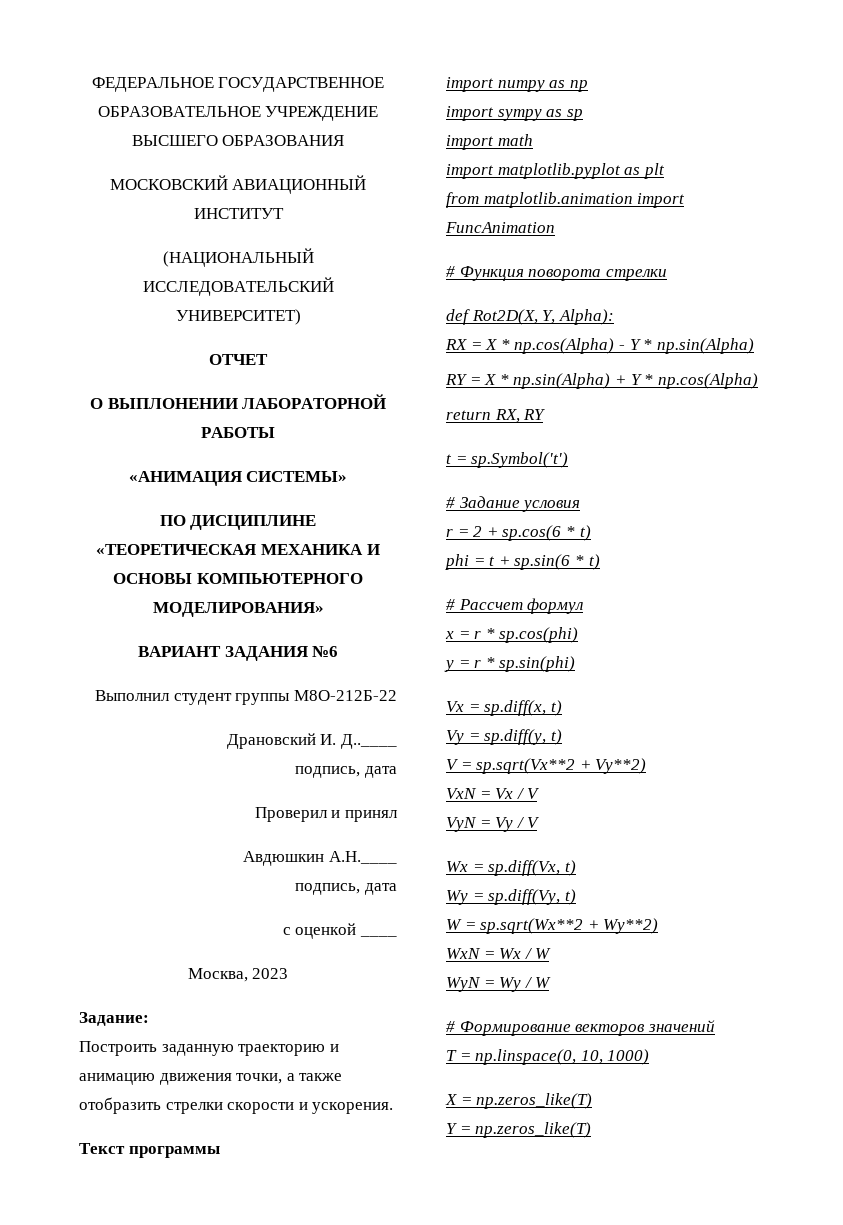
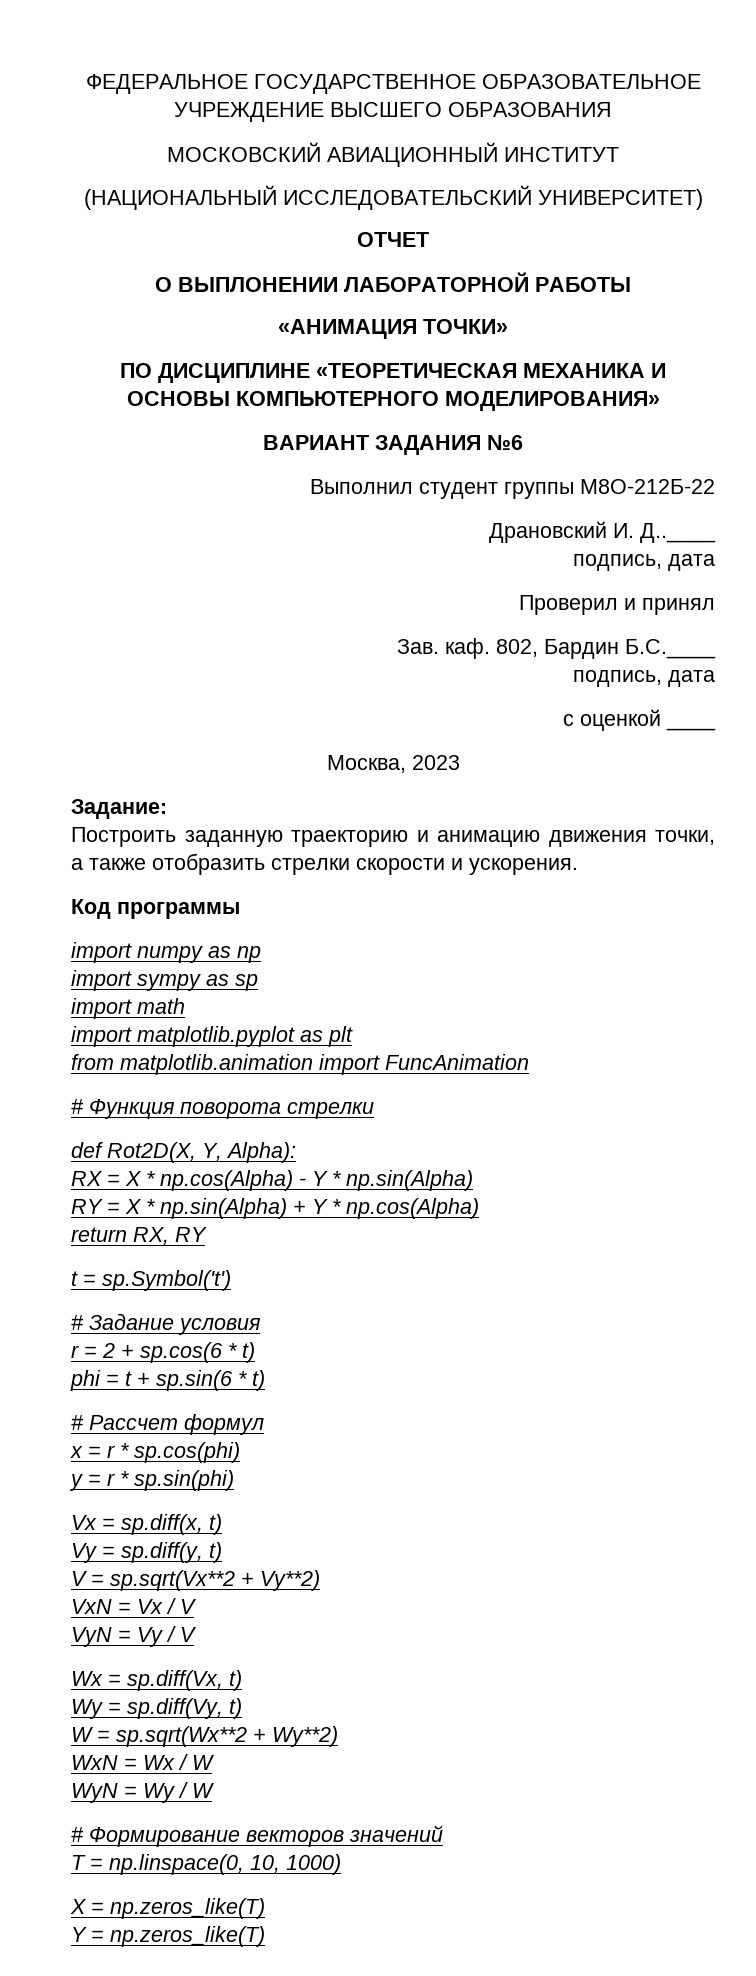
- «АНИМАЦИЯ СИСТЕМЫ»
+ «АНИМАЦИЯ ТОЧКИ»
- Авдюшкин А.Н.____
+ Зав. каф. 802, Бардин Б.С.____
- Текст программы
+ Код программы

